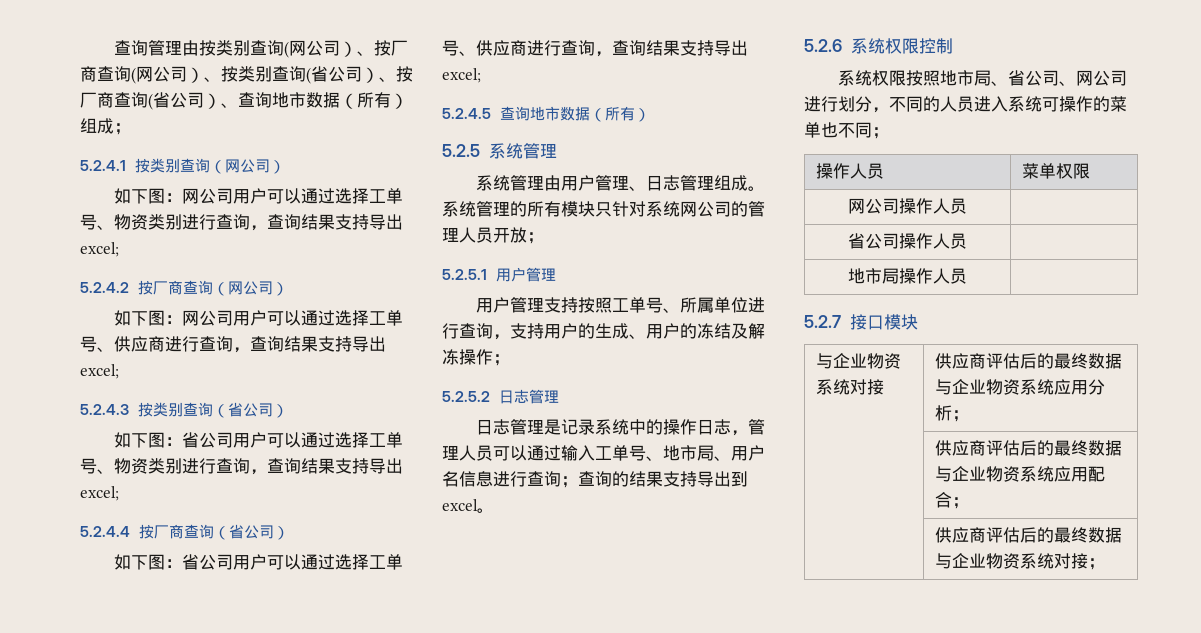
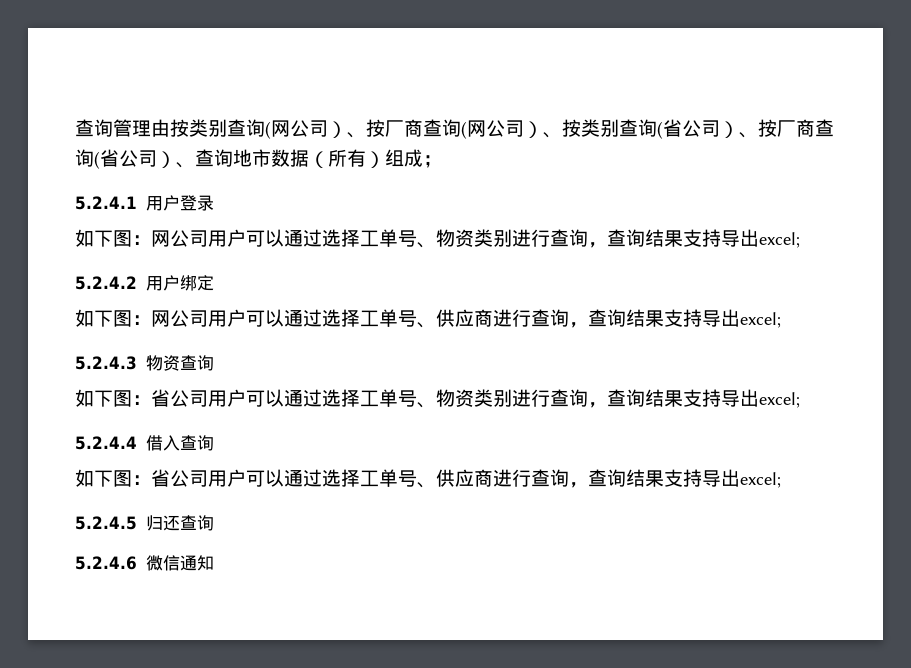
- 5.2.4.1按类别查询（网公司）
+ 5.2.4.1用户登录
- 5.2.4.2按厂商查询（网公司）
+ 5.2.4.2用户绑定
- 5.2.4.3按类别查询（省公司）
+ 5.2.4.3物资查询
- 5.2.4.4按厂商查询（省公司）
+ 5.2.4.4借入查询
- 5.2.4.5查询地市数据（所有）
- 5.2.5系统管理
- 系统管理由用户管理、日志管理组成。系统管理的所有模块只针对系统网公司的管理人员开放；
- 5.2.5.1用户管理
- 用户管理支持按照工单号、所属单位进行查询，支持用户的生成、用户的冻结及解冻操作；
- 5.2.5.2日志管理
- 日志管理是记录系统中的操作日志，管理人员可以通过输入工单号、地市局、用户名信息进行查询；查询的结果支持导出到excel。
- 5.2.6系统权限控制
- 系统权限按照地市局、省公司、网公司进行划分，不同的人员进入系统可操作的菜单也不同；
- 操作人员 | 菜单权限
- 网公司操作人员 |
- 省公司操作人员 |
- 地市局操作人员 |
- 5.2.7接口模块
- 与企业物资系统对接 | 供应商评估后的最终数据与企业物资系统应用分析；
- | 供应商评估后的最终数据与企业物资系统应用配合；
- | 供应商评估后的最终数据与企业物资系统对接；
+ 5.2.4.5归还查询
+ 5.2.4.6微信通知

